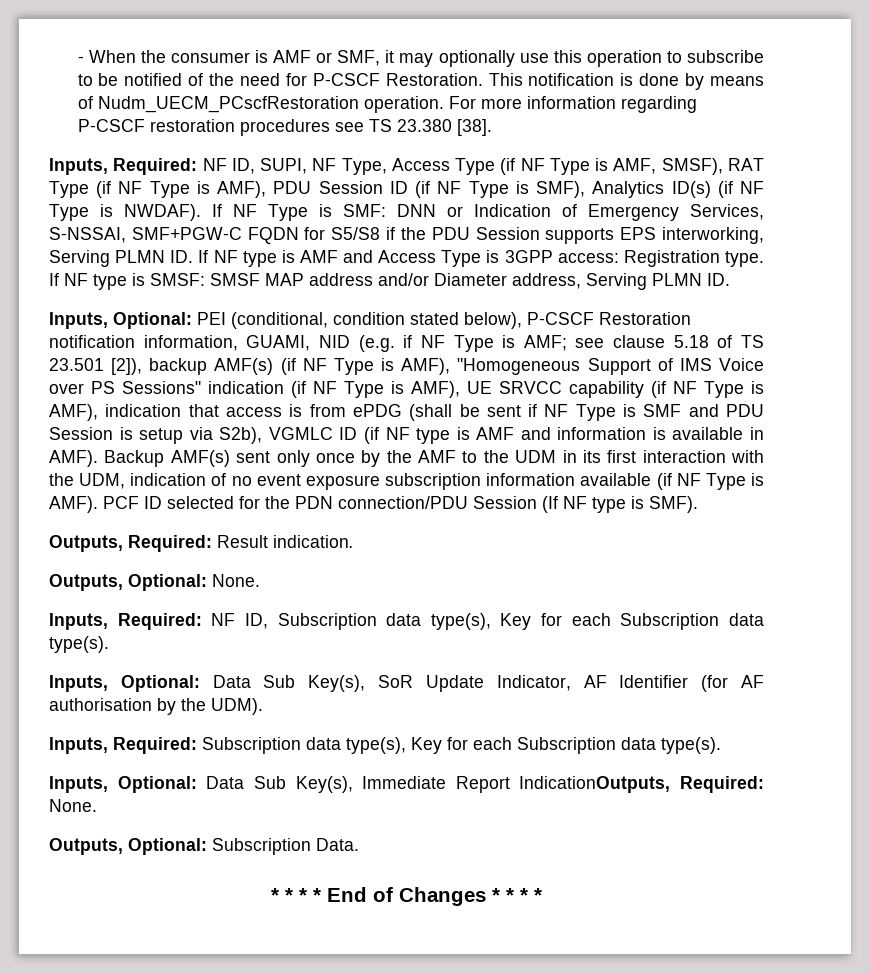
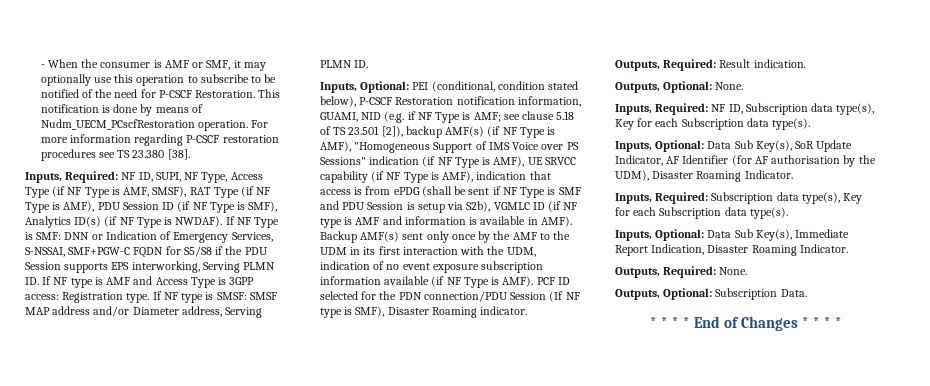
- PCF ID selected for the PDN connection/PDU Session (If NF type is SMF).
+ PCF ID selected for the PDN connection/PDU Session (If NF type is SMF), Disaster Roaming indicator.
- Inputs, Optional: Data Sub Key(s), SoR Update Indicator, AF Identifier (for AF authorisation by the UDM).
+ Inputs, Optional: Data Sub Key(s), SoR Update Indicator, AF Identifier (for AF authorisation by the UDM), Disaster Roaming Indicator.
- Inputs, Optional: Data Sub Key(s), Immediate Report IndicationOutputs, Required: None.
+ Inputs, Optional: Data Sub Key(s), Immediate Report Indication, Disaster Roaming Indicator.
+ Outputs, Required: None.

